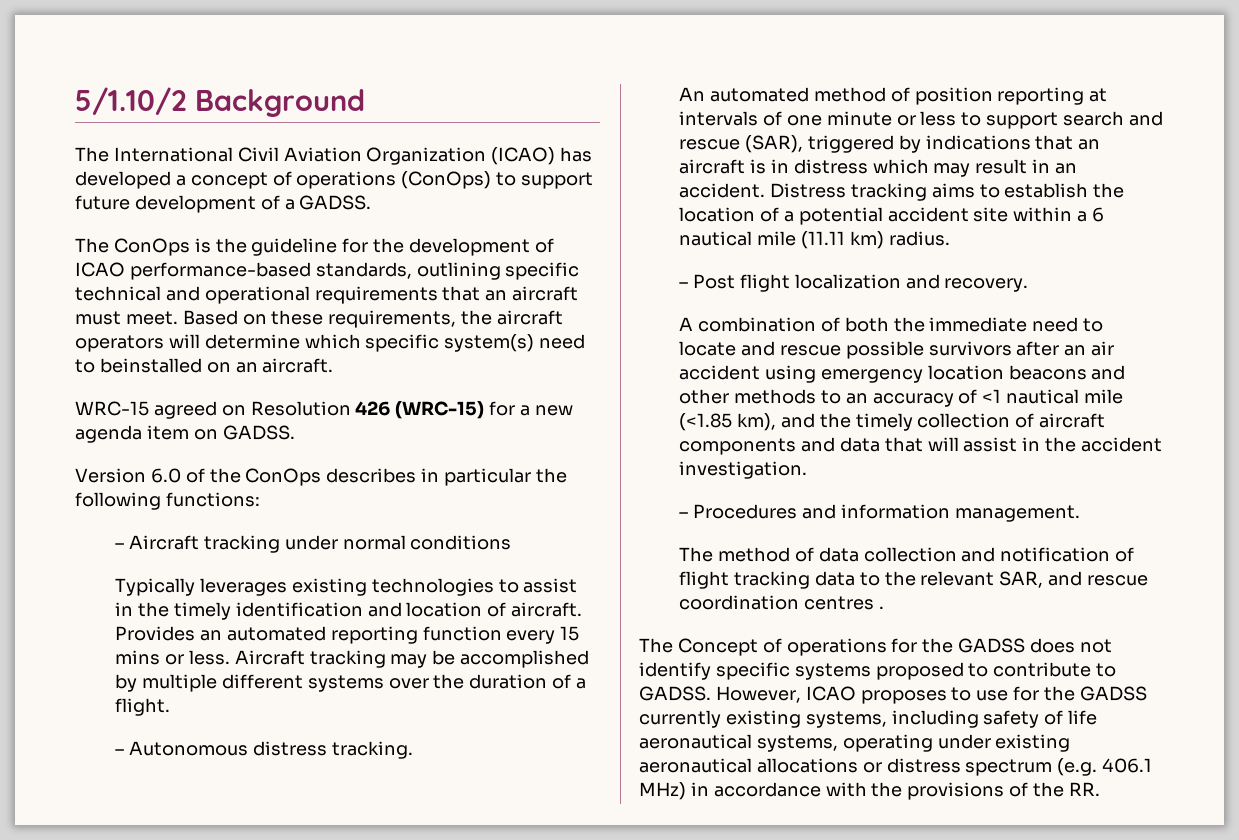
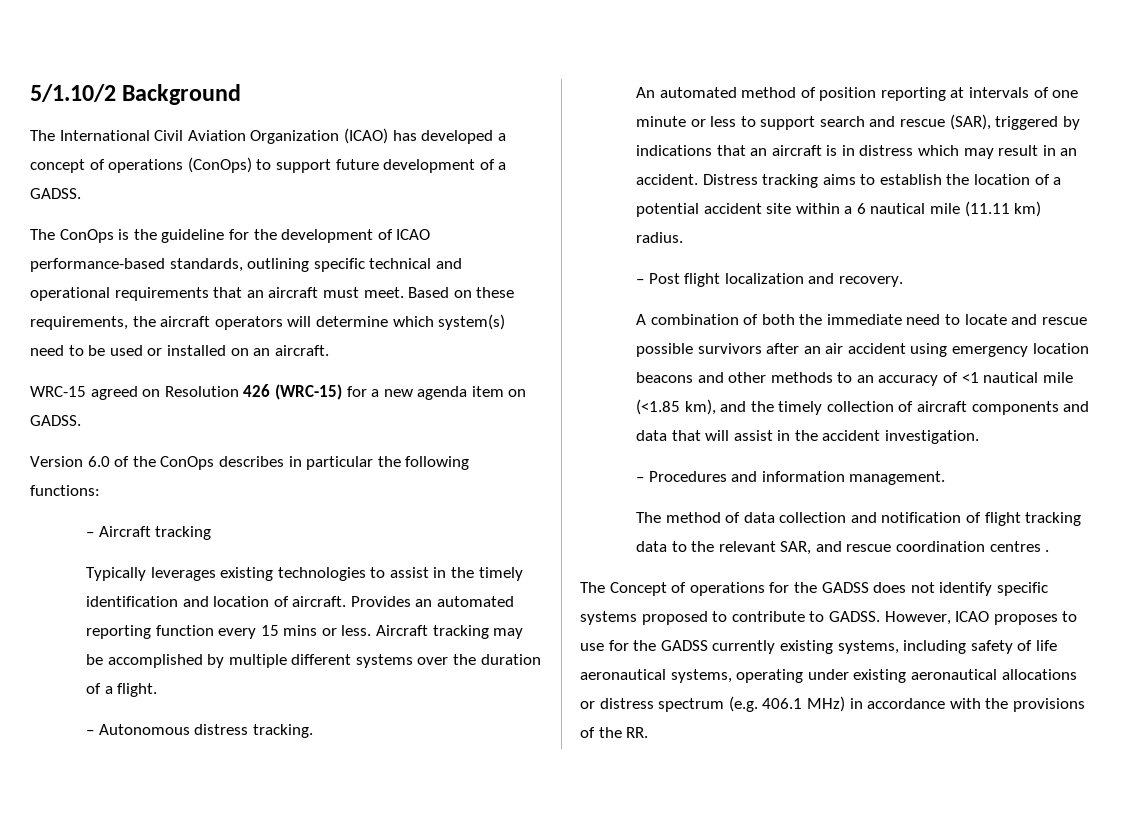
- Based on these requirements, the aircraft operators will determine which specific system(s) need to beinstalled on an aircraft.
+ Based on these requirements, the aircraft operators will determine which system(s) need to be used or installed on an aircraft.
- – Aircraft tracking under normal conditions
+ – Aircraft tracking

